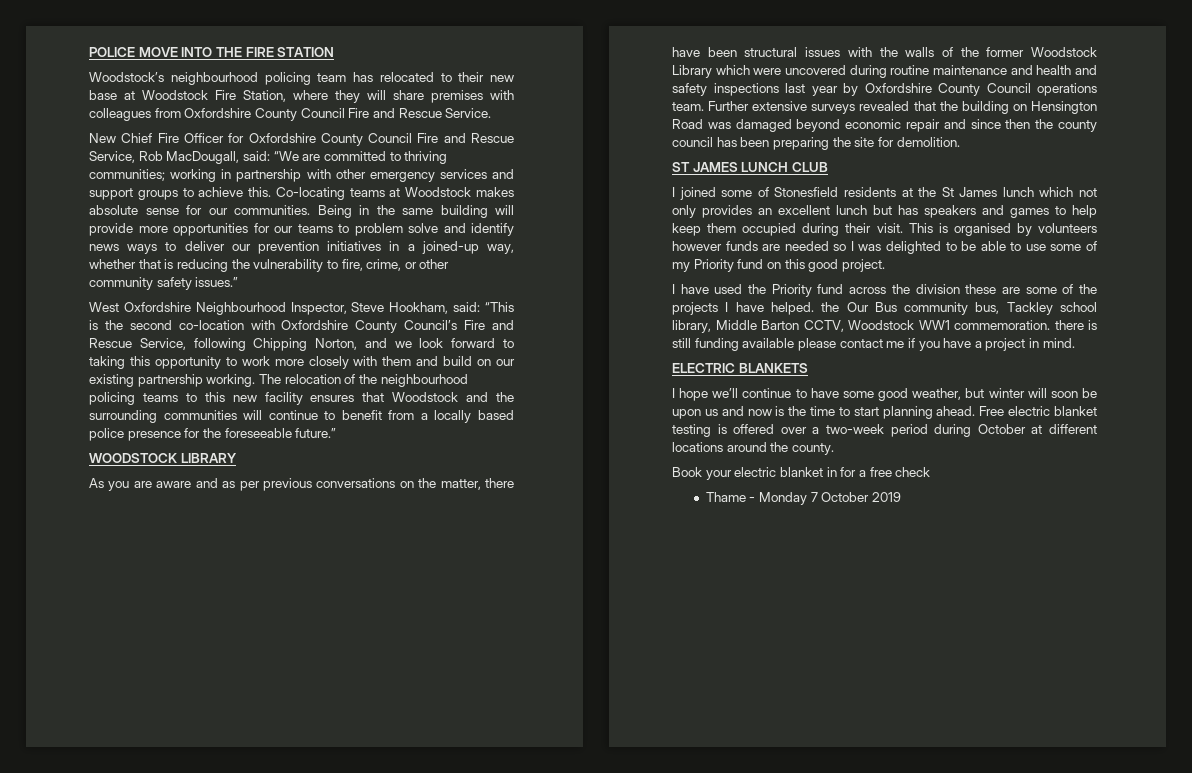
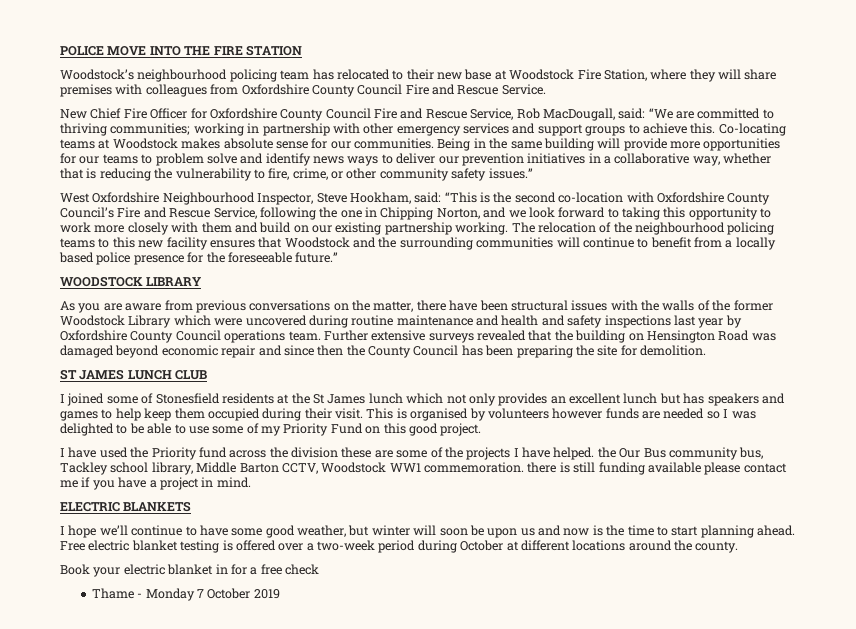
- Being in the same building will provide more opportunities for our teams to problem solve and identify news ways to deliver our prevention initiatives in a joined-up way, whether that is reducing the vulnerability to fire, crime, or other community safety issues.”
+ Being in the same building will provide more opportunities for our teams to problem solve and identify news ways to deliver our prevention initiatives in a collaborative way, whether that is reducing the vulnerability to fire, crime, or other community safety issues.”
- West Oxfordshire Neighbourhood Inspector, Steve Hookham, said: “This is the second co-location with Oxfordshire County Council’s Fire and Rescue Service, following Chipping Norton, and we look forward to taking this opportunity to work more closely with them and build on our existing partnership working.
+ West Oxfordshire Neighbourhood Inspector, Steve Hookham, said: “This is the second co-location with Oxfordshire County Council’s Fire and Rescue Service, following the one in Chipping Norton, and we look forward to taking this opportunity to work more closely with them and build on our existing partnership working.
- As you are aware and as per previous conversations on the matter, there have been structural issues with the walls of the former Woodstock Library which were uncovered during routine maintenance and health and safety inspections last year by Oxfordshire County Council operations team.
+ As you are aware from previous conversations on the matter, there have been structural issues with the walls of the former Woodstock Library which were uncovered during routine maintenance and health and safety inspections last year by Oxfordshire County Council operations team.
- Further extensive surveys revealed that the building on Hensington Road was damaged beyond economic repair and since then the county council has been preparing the site for demolition.
+ Further extensive surveys revealed that the building on Hensington Road was damaged beyond economic repair and since then the County Council has been preparing the site for demolition.
- This is organised by volunteers however funds are needed so I was delighted to be able to use some of my Priority fund on this good project.
+ This is organised by volunteers however funds are needed so I was delighted to be able to use some of my Priority Fund on this good project.

